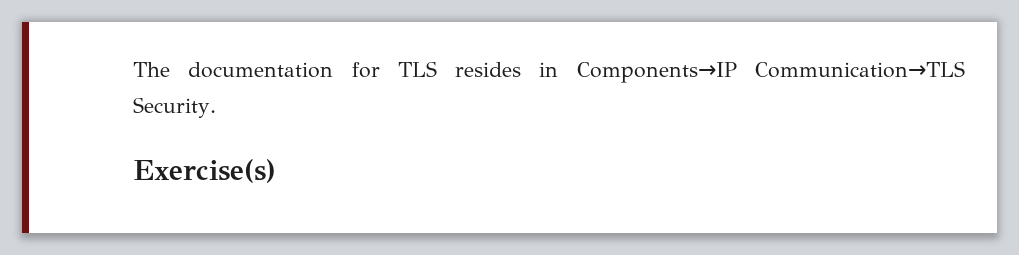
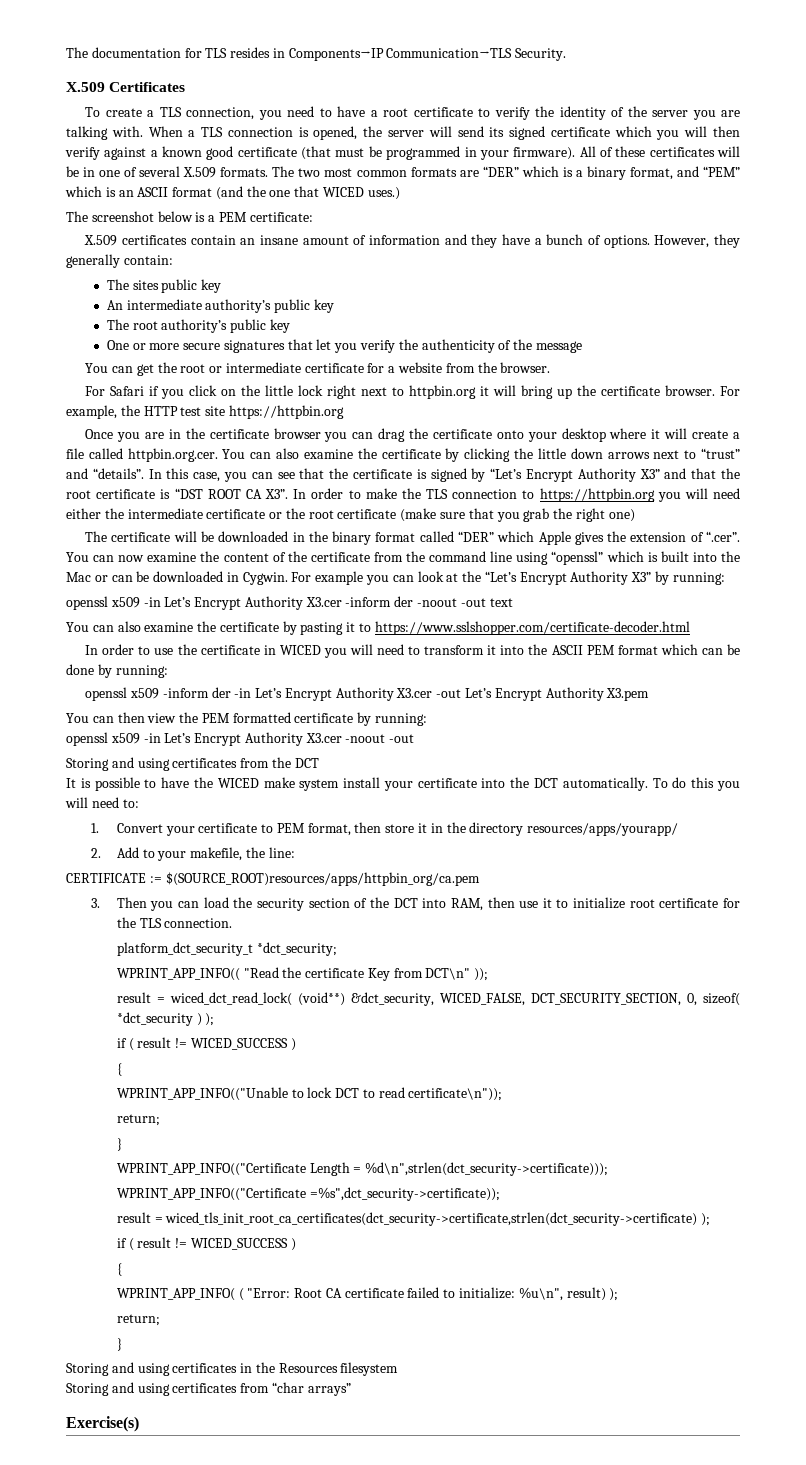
+ X.509 Certificates
+ To create a TLS connection, you need to have a root certificate to verify the identity of the server you are talking with. When a TLS connection is opened, the server will send its signed certificate which you will then verify against a known good certificate (that must be programmed in your firmware). All of these certificates will be in one of several X.509 formats. The two most common formats are “DER” which is a binary format, and “PEM” which is an ASCII format (and the one that WICED uses.)
+ The screenshot below is a PEM certificate:
+ X.509 certificates contain an insane amount of information and they have a bunch of options. However, they generally contain:
+ The sites public key
+ An intermediate authority’s public key
+ The root authority’s public key
+ One or more secure signatures that let you verify the authenticity of the message
+ You can get the root or intermediate certificate for a website from the browser.
+ For Safari if you click on the little lock right next to httpbin.org it will bring up the certificate browser. For example, the HTTP test site https://httpbin.org
+ Once you are in the certificate browser you can drag the certificate onto your desktop where it will create a file called httpbin.org.cer. You can also examine the certificate by clicking the little down arrows next to “trust” and “details”. In this case, you can see that the certificate is signed by “Let’s Encrypt Authority X3” and that the root certificate is “DST ROOT CA X3”. In order to make the TLS connection to https://httpbin.org you will need either the intermediate certificate or the root certificate (make sure that you grab the right one)
+ The certificate will be downloaded in the binary format called “DER” which Apple gives the extension of “.cer”. You can now examine the content of the certificate from the command line using “openssl” which is built into the Mac or can be downloaded in Cygwin. For example you can look at the “Let’s Encrypt Authority X3” by running:
+ openssl x509 -in Let’s Encrypt Authority X3.cer -inform der -noout -out text
+ You can also examine the certificate by pasting it to https://www.sslshopper.com/certificate-decoder.html
+ In order to use the certificate in WICED you will need to transform it into the ASCII PEM format which can be done by running:
+ openssl x509 -inform der -in Let’s Encrypt Authority X3.cer -out Let’s Encrypt Authority X3.pem
+ You can then view the PEM formatted certificate by running:
+ openssl x509 -in Let’s Encrypt Authority X3.cer -noout -out
+ Storing and using certificates from the DCT
+ It is possible to have the WICED make system install your certificate into the DCT automatically. To do this you will need to:
+ 1. Convert your certificate to PEM format, then store it in the directory resources/apps/yourapp/
+ 2. Add to your makefile, the line:
+ CERTIFICATE := $(SOURCE_ROOT)resources/apps/httpbin_org/ca.pem
+ 3. Then you can load the security section of the DCT into RAM, then use it to initialize root certificate for the TLS connection.
+ platform_dct_security_t *dct_security;
+ WPRINT_APP_INFO(( "Read the certificate Key from DCT\n" ));
+ result = wiced_dct_read_lock( (void**) &dct_security, WICED_FALSE, DCT_SECURITY_SECTION, 0, sizeof( *dct_security ) );
+ if ( result != WICED_SUCCESS )
+ {
+ WPRINT_APP_INFO(("Unable to lock DCT to read certificate\n"));
+ return;
+ }
+ WPRINT_APP_INFO(("Certificate Length = %d\n",strlen(dct_security->certificate)));
+ WPRINT_APP_INFO(("Certificate =%s",dct_security->certificate));
+ result = wiced_tls_init_root_ca_certificates(dct_security->certificate,strlen(dct_security->certificate) );
+ if ( result != WICED_SUCCESS )
+ {
+ WPRINT_APP_INFO( ( "Error: Root CA certificate failed to initialize: %u\n", result) );
+ return;
+ }
+ Storing and using certificates in the Resources filesystem
+ Storing and using certificates from “char arrays”

